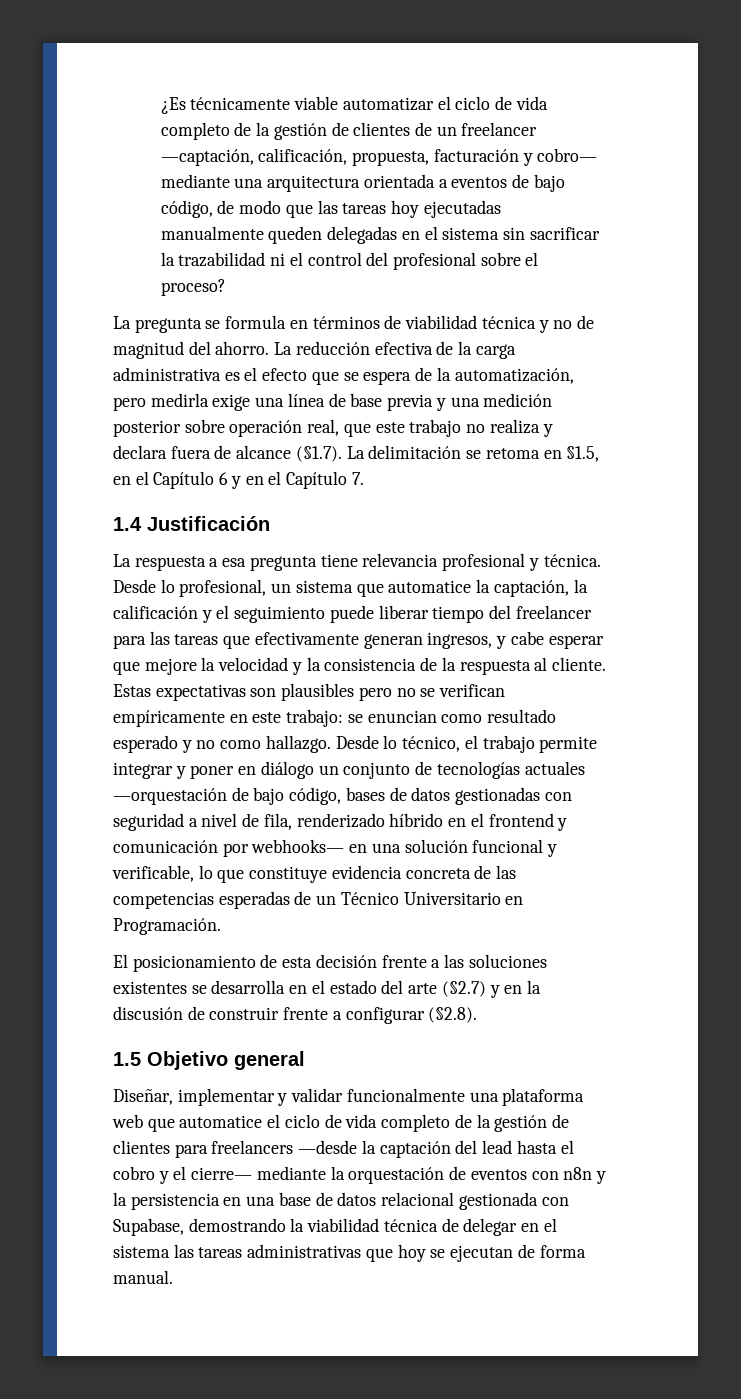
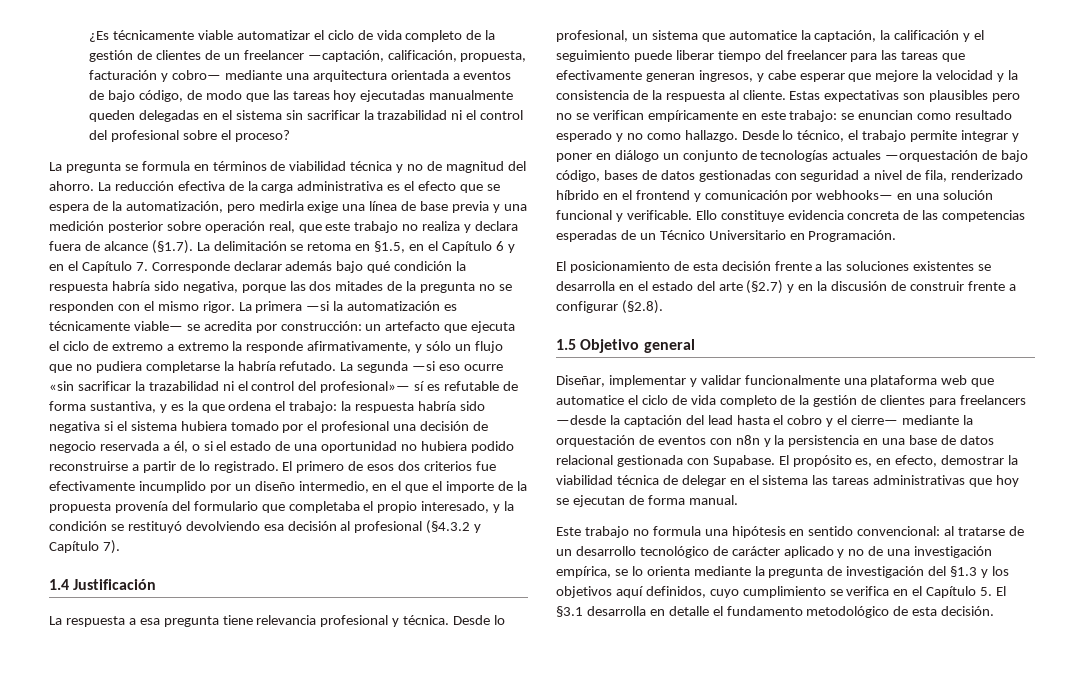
- La reducción efectiva de la carga administrativa es el efecto que se espera de la automatización, pero medirla exige una línea de base previa y una medición posterior sobre operación real, que este trabajo no realiza y declara fuera de alcance (§1.7). La delimitación se retoma en §1.5, en el Capítulo 6 y en el Capítulo 7.
+ La reducción efectiva de la carga administrativa es el efecto que se espera de la automatización, pero medirla exige una línea de base previa y una medición posterior sobre operación real, que este trabajo no realiza y declara fuera de alcance (§1.7). La delimitación se retoma en §1.5, en el Capítulo 6 y en el Capítulo 7. Corresponde declarar además bajo qué condición la respuesta habría sido negativa, porque las dos mitades de la pregunta no se responden con el mismo rigor. La primera —si la automatización es técnicamente viable— se acredita por construcción: un artefacto que ejecuta el ciclo de extremo a extremo la responde afirmativamente, y sólo un flujo que no pudiera completarse la habría refutado. La segunda —si eso ocurre «sin sacrificar la trazabilidad ni el control del profesional»— sí es refutable de forma sustantiva, y es la que ordena el trabajo: la respuesta habría sido negativa si el sistema hubiera tomado por el profesional una decisión de negocio reservada a él, o si el estado de una oportunidad no hubiera podido reconstruirse a partir de lo registrado. El primero de esos dos criterios fue efectivamente incumplido por un diseño intermedio, en el que el importe de la propuesta provenía del formulario que completaba el propio interesado, y la condición se restituyó devolviendo esa decisión al profesional (§4.3.2 y Capítulo 7).
- Desde lo técnico, el trabajo permite integrar y poner en diálogo un conjunto de tecnologías actuales —orquestación de bajo código, bases de datos gestionadas con seguridad a nivel de fila, renderizado híbrido en el frontend y comunicación por webhooks— en una solución funcional y verificable, lo que constituye evidencia concreta de las competencias esperadas de un Técnico Universitario en Programación.
+ Desde lo técnico, el trabajo permite integrar y poner en diálogo un conjunto de tecnologías actuales —orquestación de bajo código, bases de datos gestionadas con seguridad a nivel de fila, renderizado híbrido en el frontend y comunicación por webhooks— en una solución funcional y verificable. Ello constituye evidencia concreta de las competencias esperadas de un Técnico Universitario en Programación.
- Diseñar, implementar y validar funcionalmente una plataforma web que automatice el ciclo de vida completo de la gestión de clientes para freelancers —desde la captación del lead hasta el cobro y el cierre— mediante la orquestación de eventos con n8n y la persistencia en una base de datos relacional gestionada con Supabase, demostrando la viabilidad técnica de delegar en el sistema las tareas administrativas que hoy se ejecutan de forma manual.
+ Diseñar, implementar y validar funcionalmente una plataforma web que automatice el ciclo de vida completo de la gestión de clientes para freelancers —desde la captación del lead hasta el cobro y el cierre— mediante la orquestación de eventos con n8n y la persistencia en una base de datos relacional gestionada con Supabase. El propósito es, en efecto, demostrar la viabilidad técnica de delegar en el sistema las tareas administrativas que hoy se ejecutan de forma manual.
+ Este trabajo no formula una hipótesis en sentido convencional: al tratarse de un desarrollo tecnológico de carácter aplicado y no de una investigación empírica, se lo orienta mediante la pregunta de investigación del §1.3 y los objetivos aquí definidos, cuyo cumplimiento se verifica en el Capítulo 5. El §3.1 desarrolla en detalle el fundamento metodológico de esta decisión.

